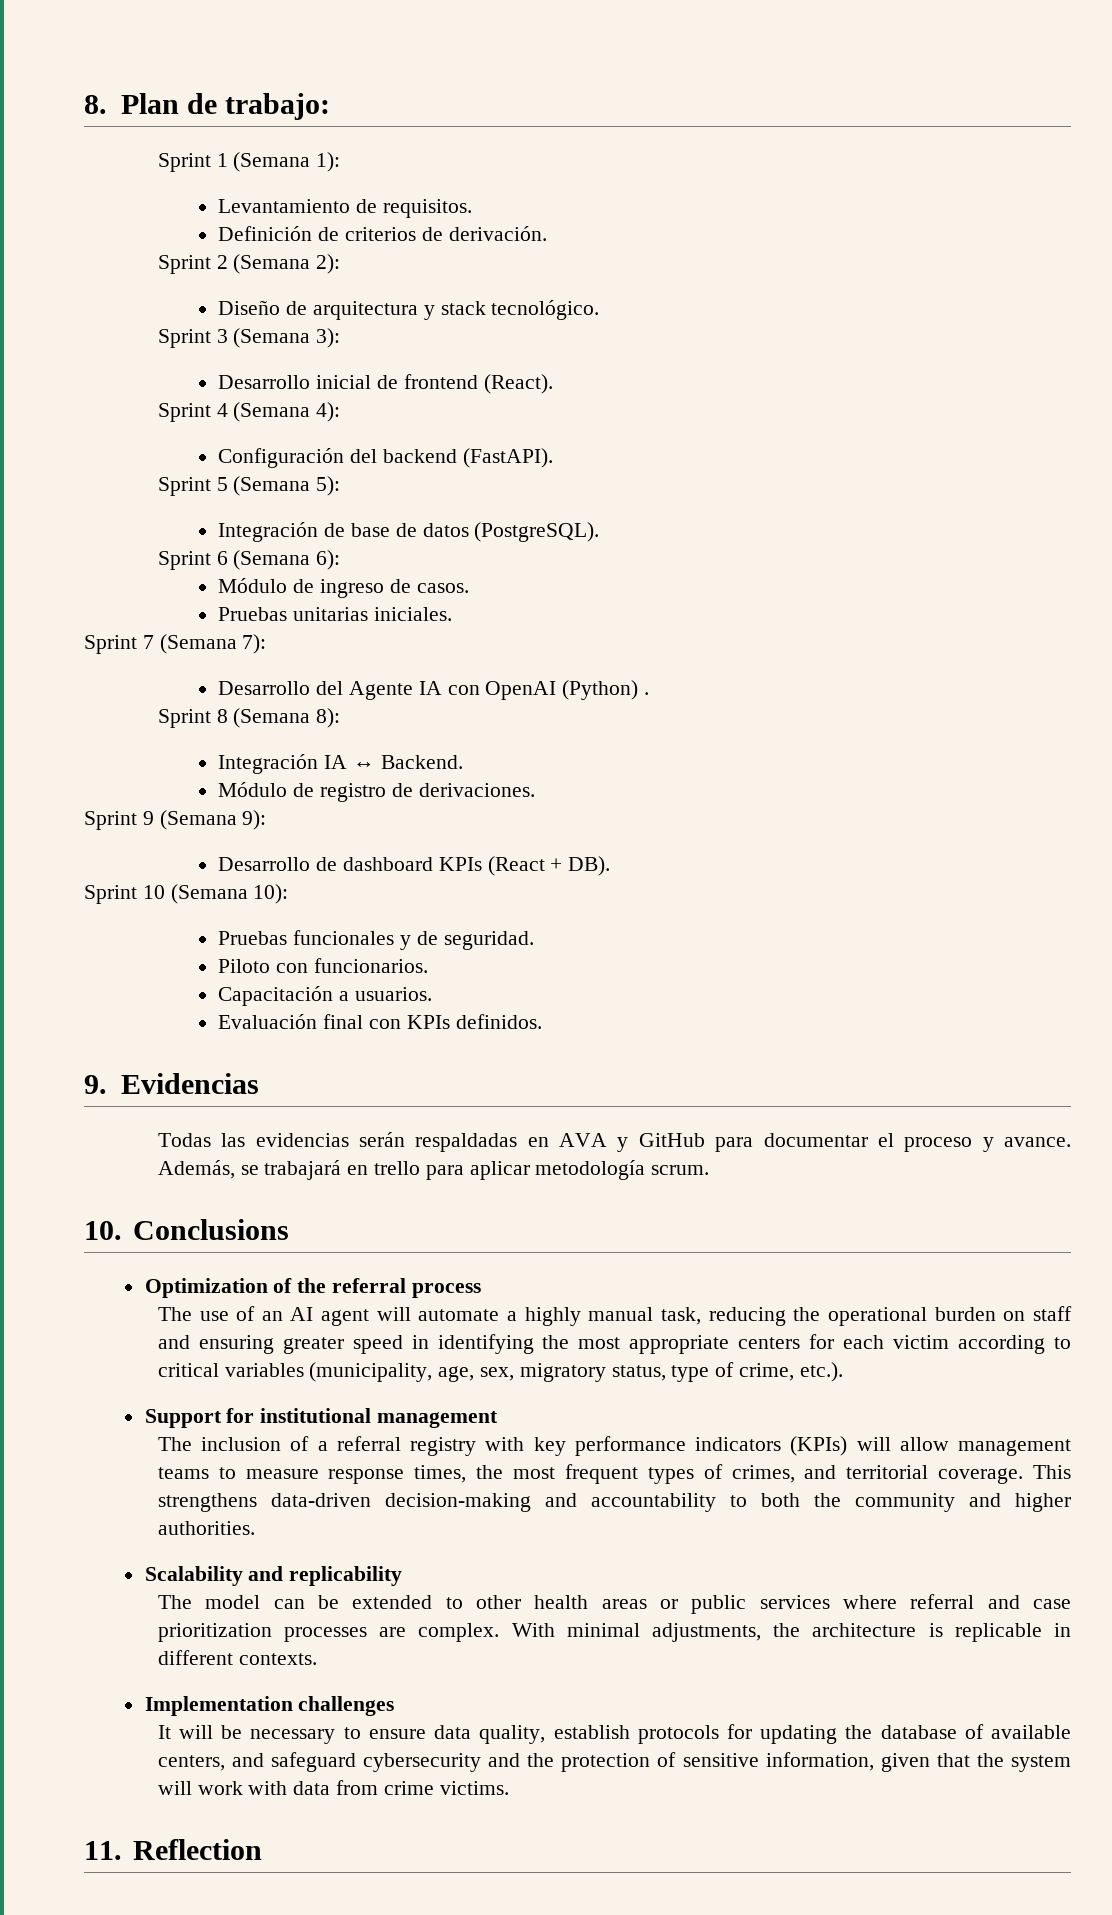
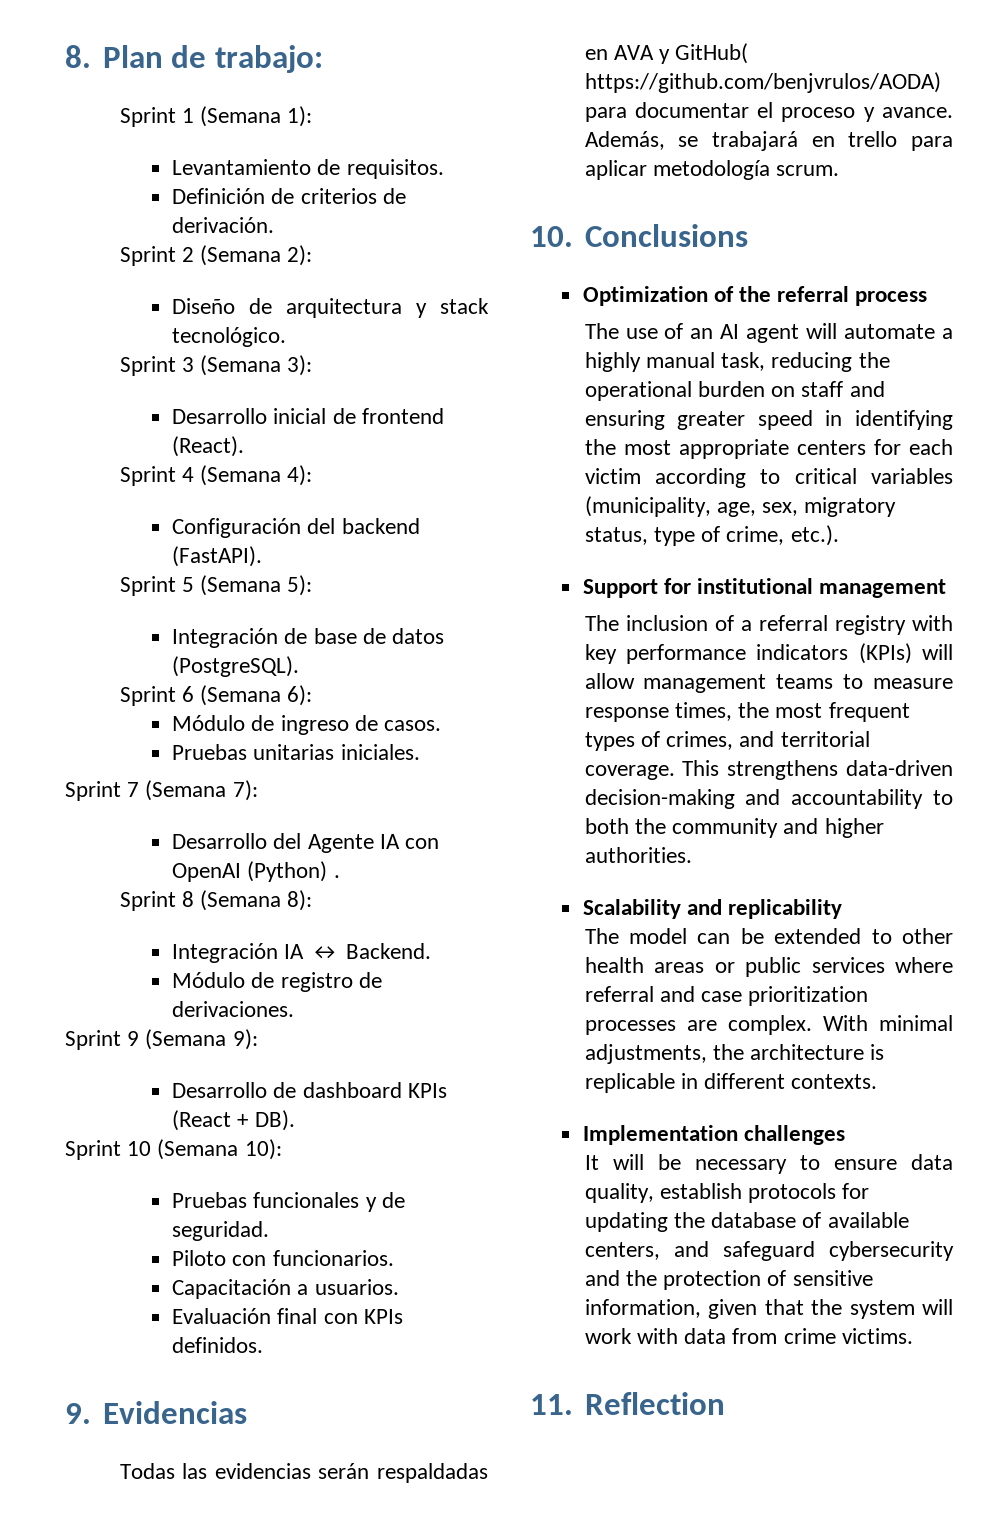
- Todas las evidencias serán respaldadas en AVA y GitHub para documentar el proceso y avance.
+ Todas las evidencias serán respaldadas en AVA y GitHub( https://github.com/benjvrulos/AODA) para documentar el proceso y avance.

